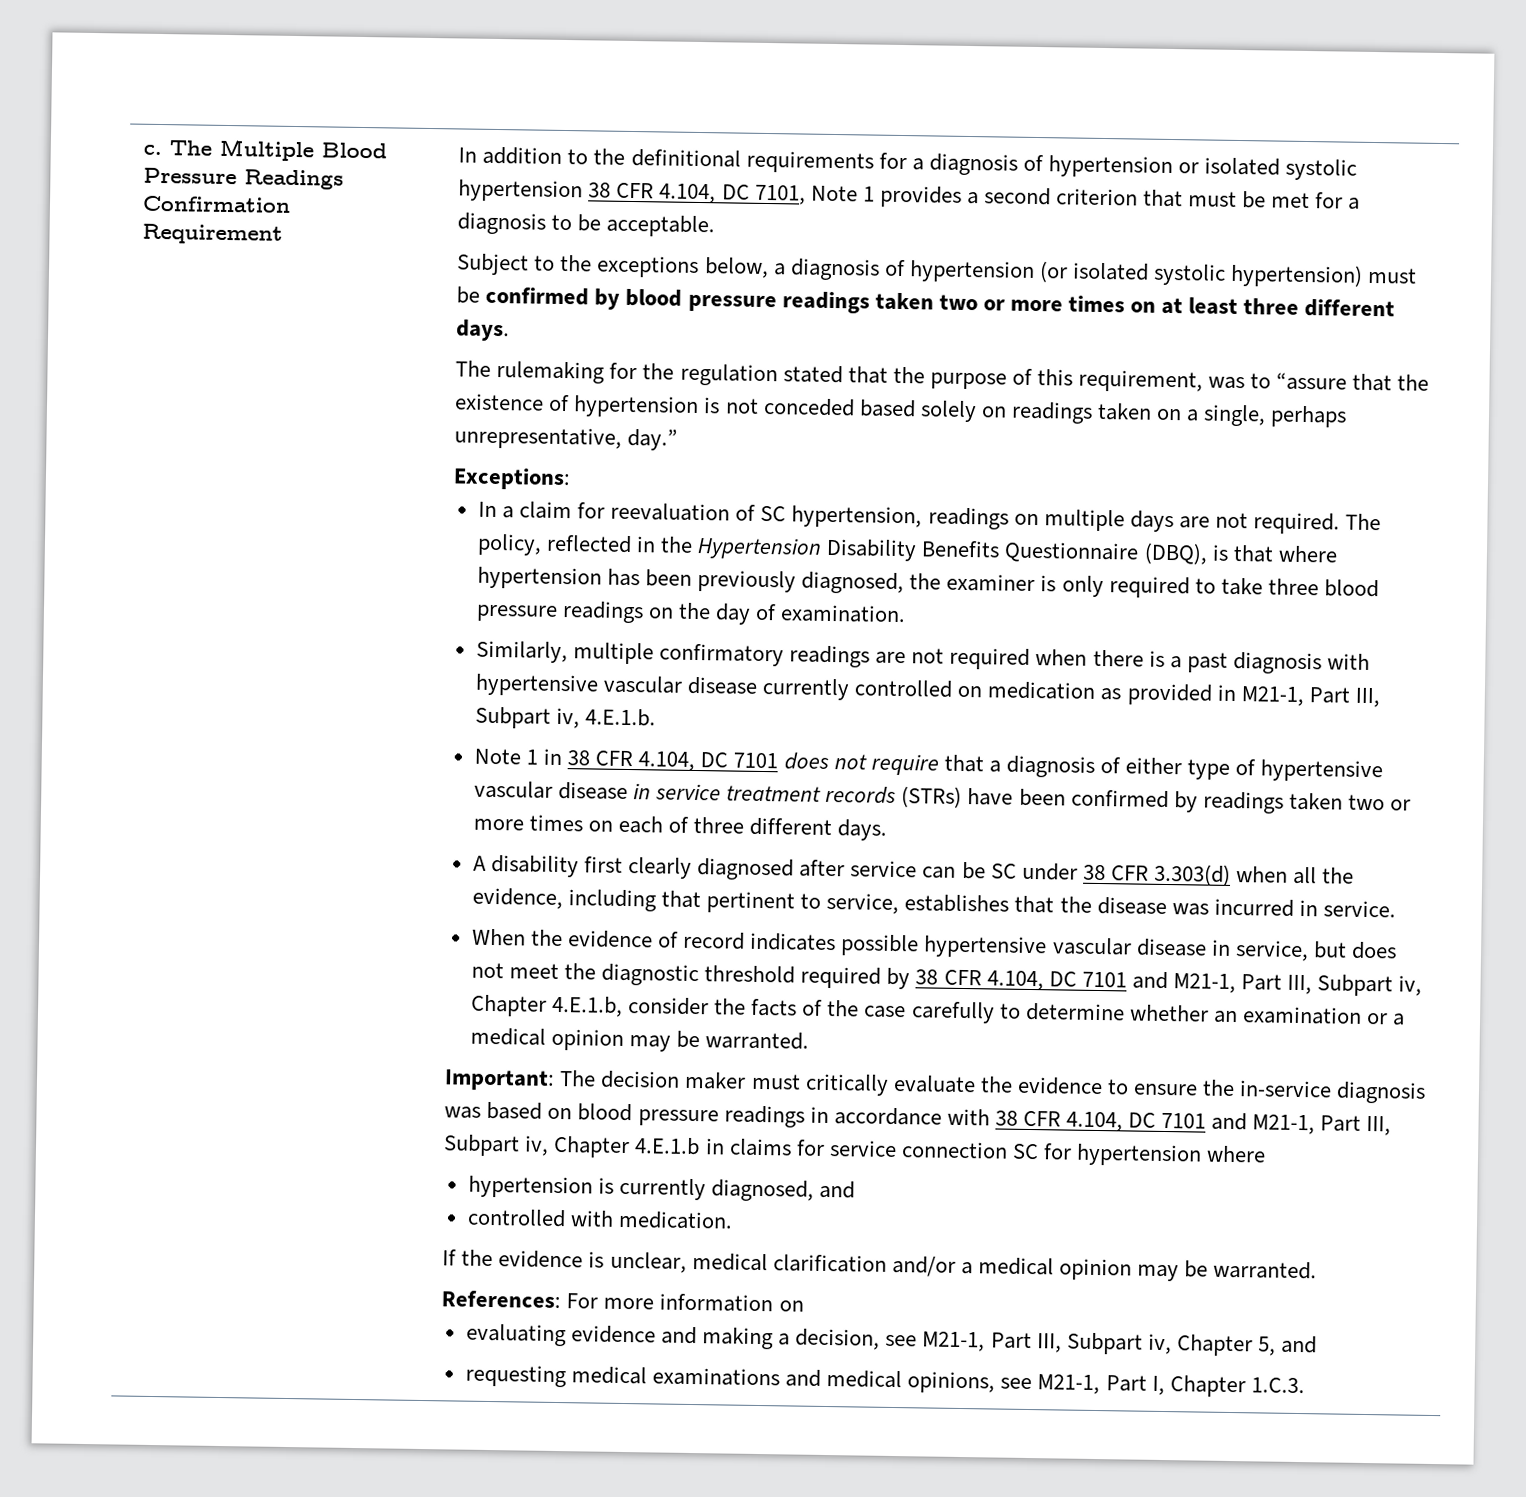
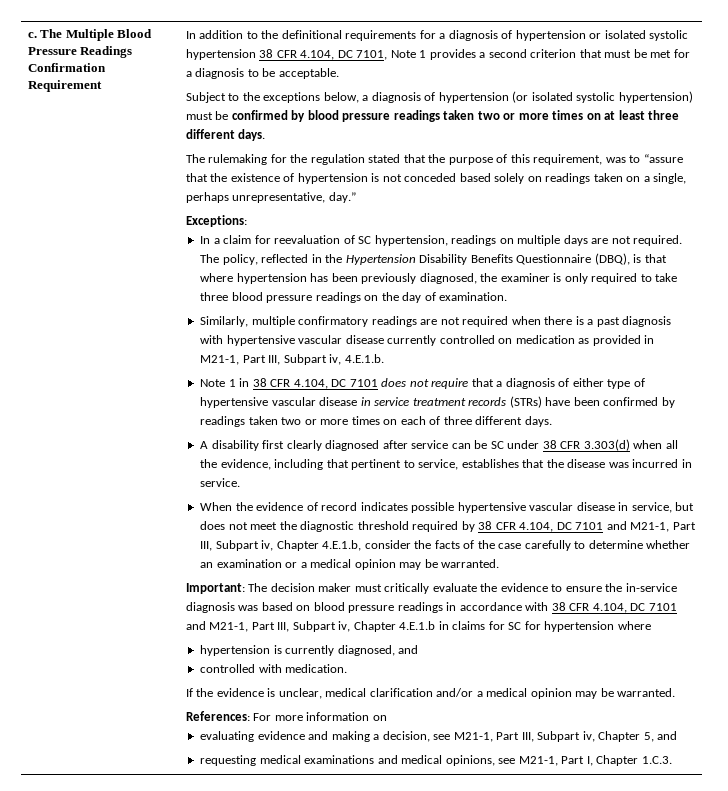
- Important: The decision maker must critically evaluate the evidence to ensure the in-service diagnosis was based on blood pressure readings in accordance with 38 CFR 4.104, DC 7101 and M21-1, Part III, Subpart iv, Chapter 4.E.1.b in claims for service connection SC for hypertension where
+ Important: The decision maker must critically evaluate the evidence to ensure the in-service diagnosis was based on blood pressure readings in accordance with 38 CFR 4.104, DC 7101 and M21-1, Part III, Subpart iv, Chapter 4.E.1.b in claims for SC for hypertension where

